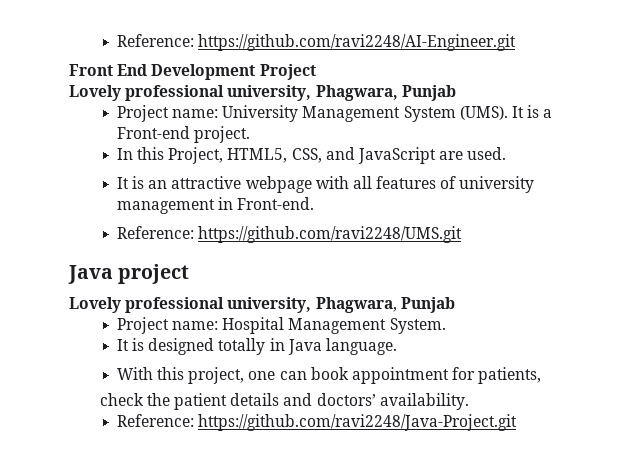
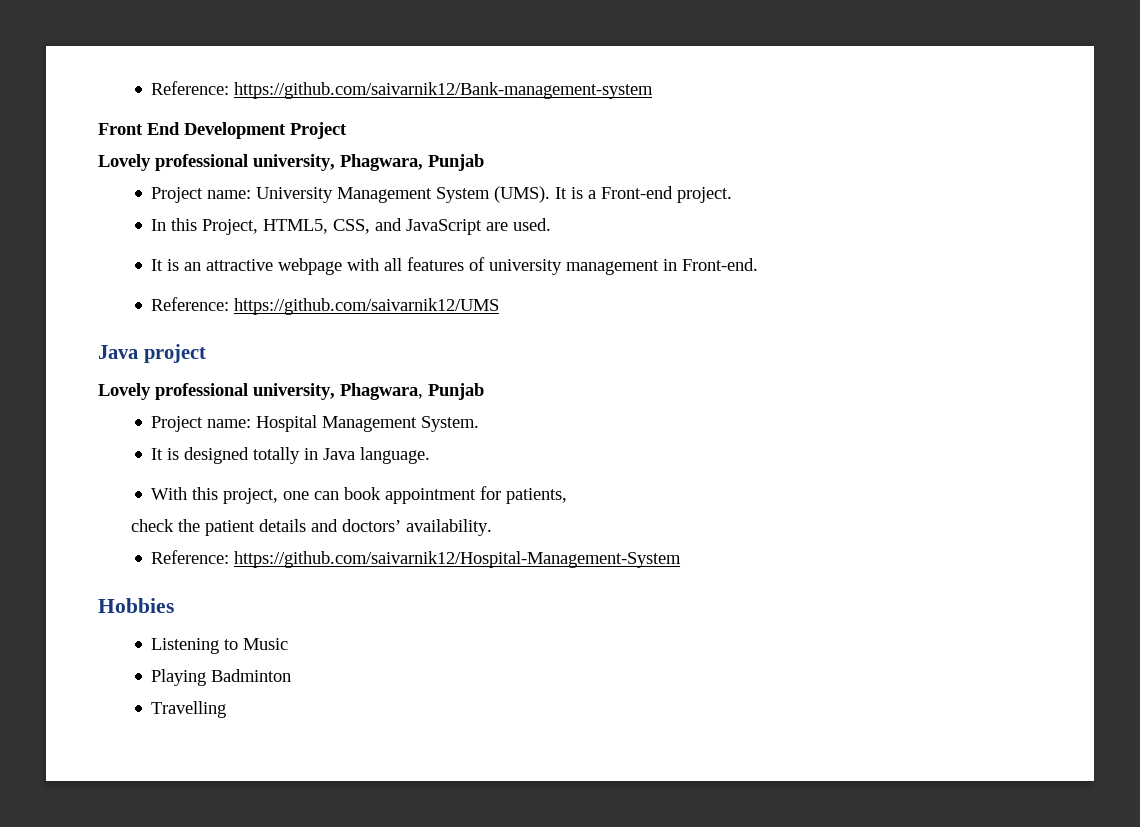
- Reference: https://github.com/ravi2248/AI-Engineer.git
+ Reference: https://github.com/saivarnik12/Bank-management-system
- Reference: https://github.com/ravi2248/UMS.git
+ Reference: https://github.com/saivarnik12/UMS
- Reference: https://github.com/ravi2248/Java-Project.git
+ Reference: https://github.com/saivarnik12/Hospital-Management-System
+ Hobbies
+ Listening to Music
+ Playing Badminton
+ Travelling

